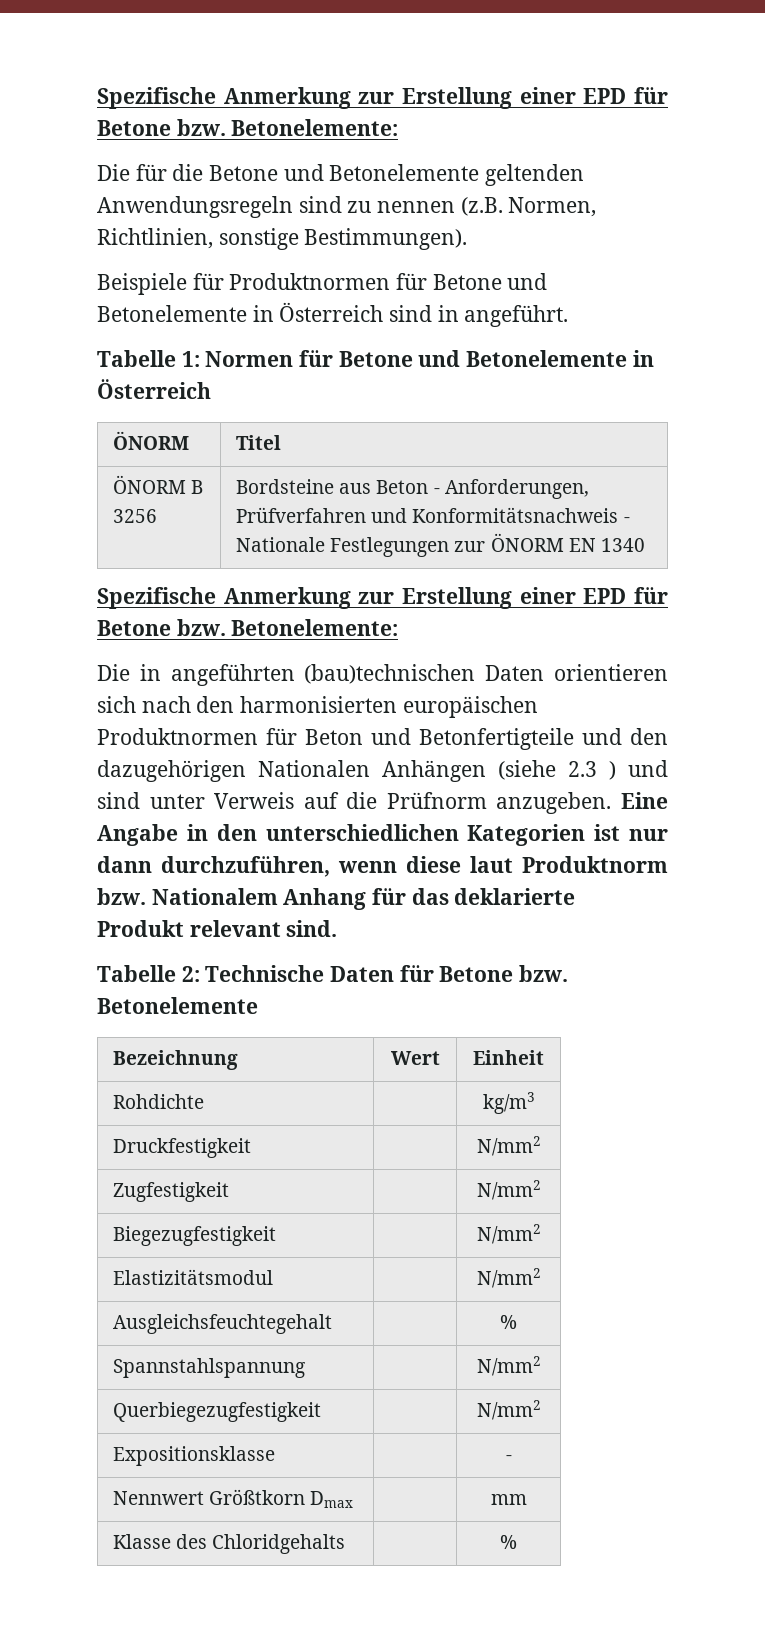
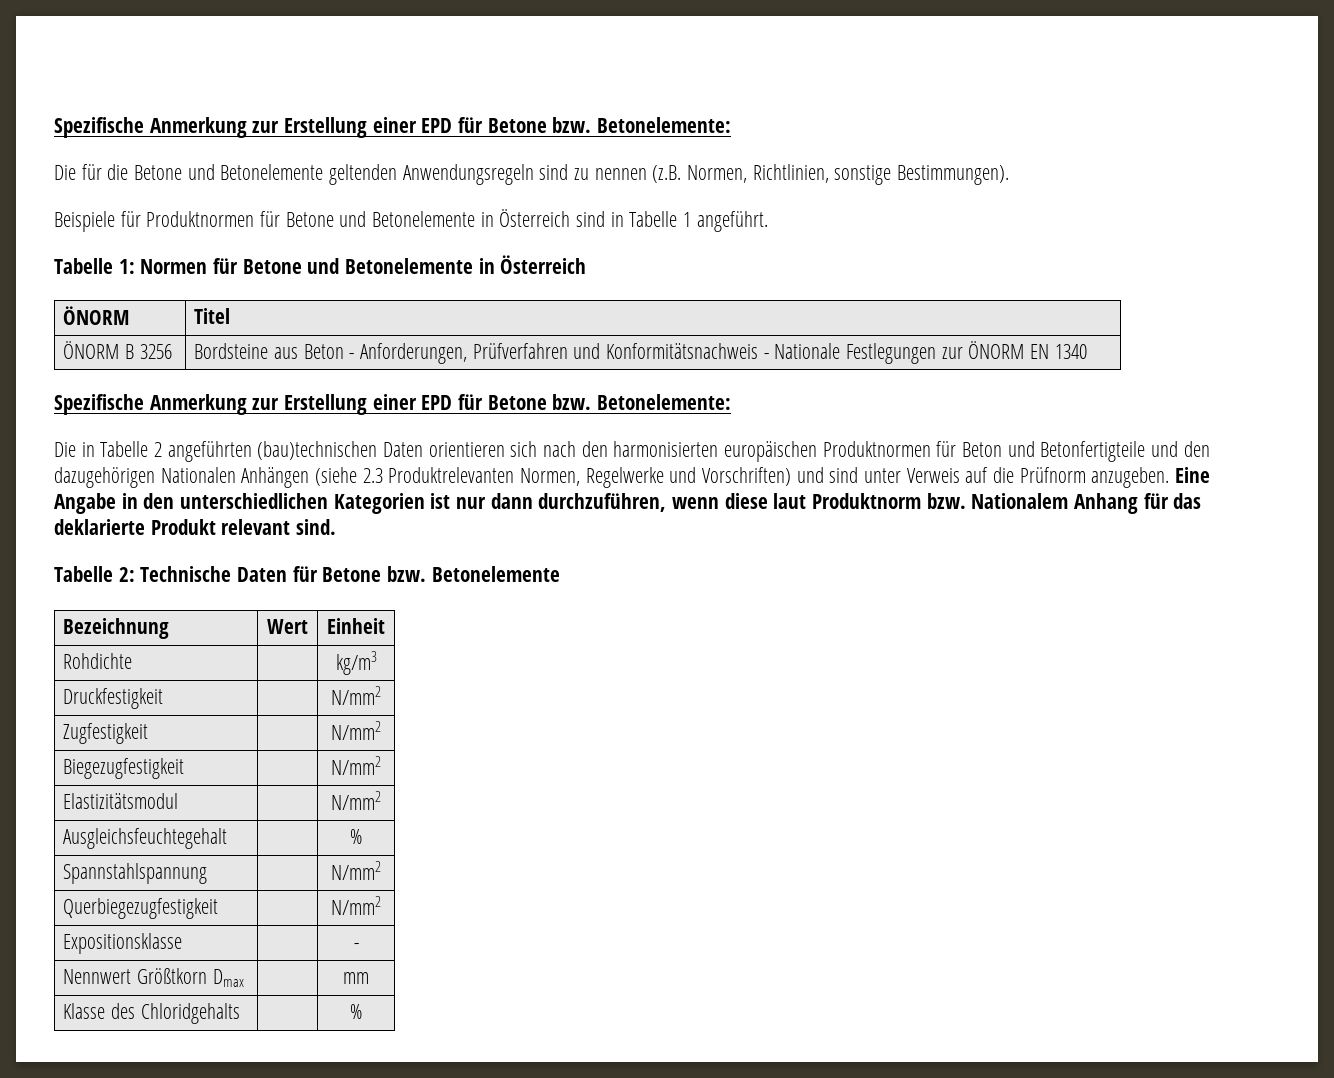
- Beispiele für Produktnormen für Betone und Betonelemente in Österreich sind in angeführt.
+ Beispiele für Produktnormen für Betone und Betonelemente in Österreich sind in Tabelle 1 angeführt.
- Die in angeführten (bau)technischen Daten orientieren sich nach den harmonisierten europäischen Produktnormen für Beton und Betonfertigteile und den dazugehörigen Nationalen Anhängen (siehe 2.3 ) und sind unter Verweis auf die Prüfnorm anzugeben.
+ Die in Tabelle 2 angeführten (bau)technischen Daten orientieren sich nach den harmonisierten europäischen Produktnormen für Beton und Betonfertigteile und den dazugehörigen Nationalen Anhängen (siehe 2.3 Produktrelevanten Normen, Regelwerke und Vorschriften) und sind unter Verweis auf die Prüfnorm anzugeben.

